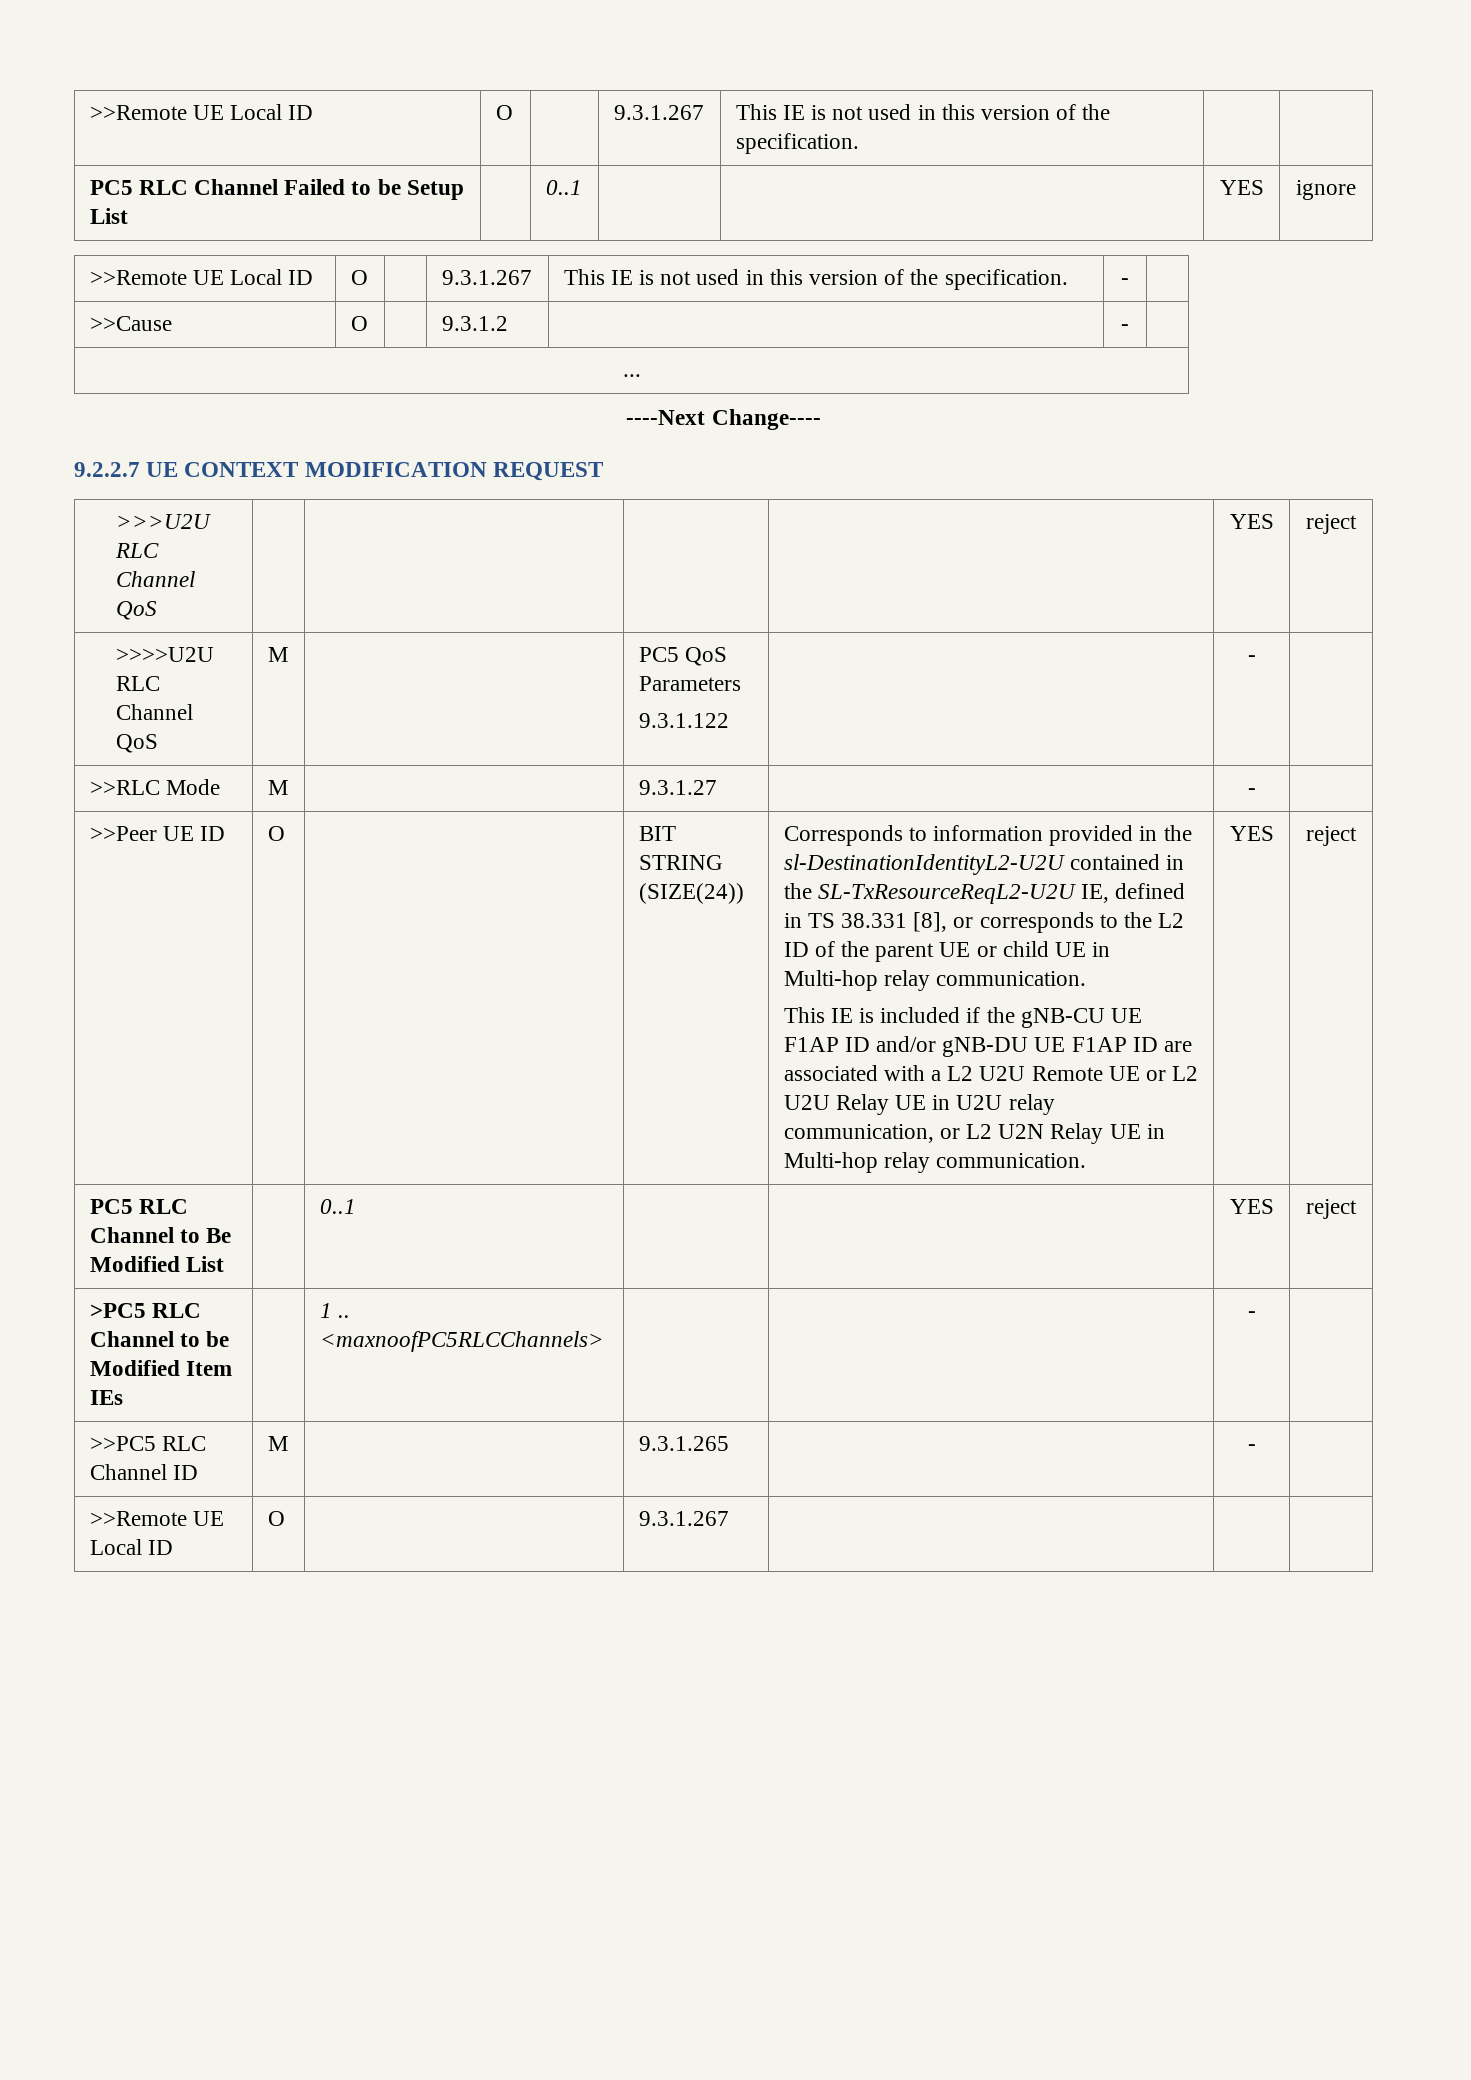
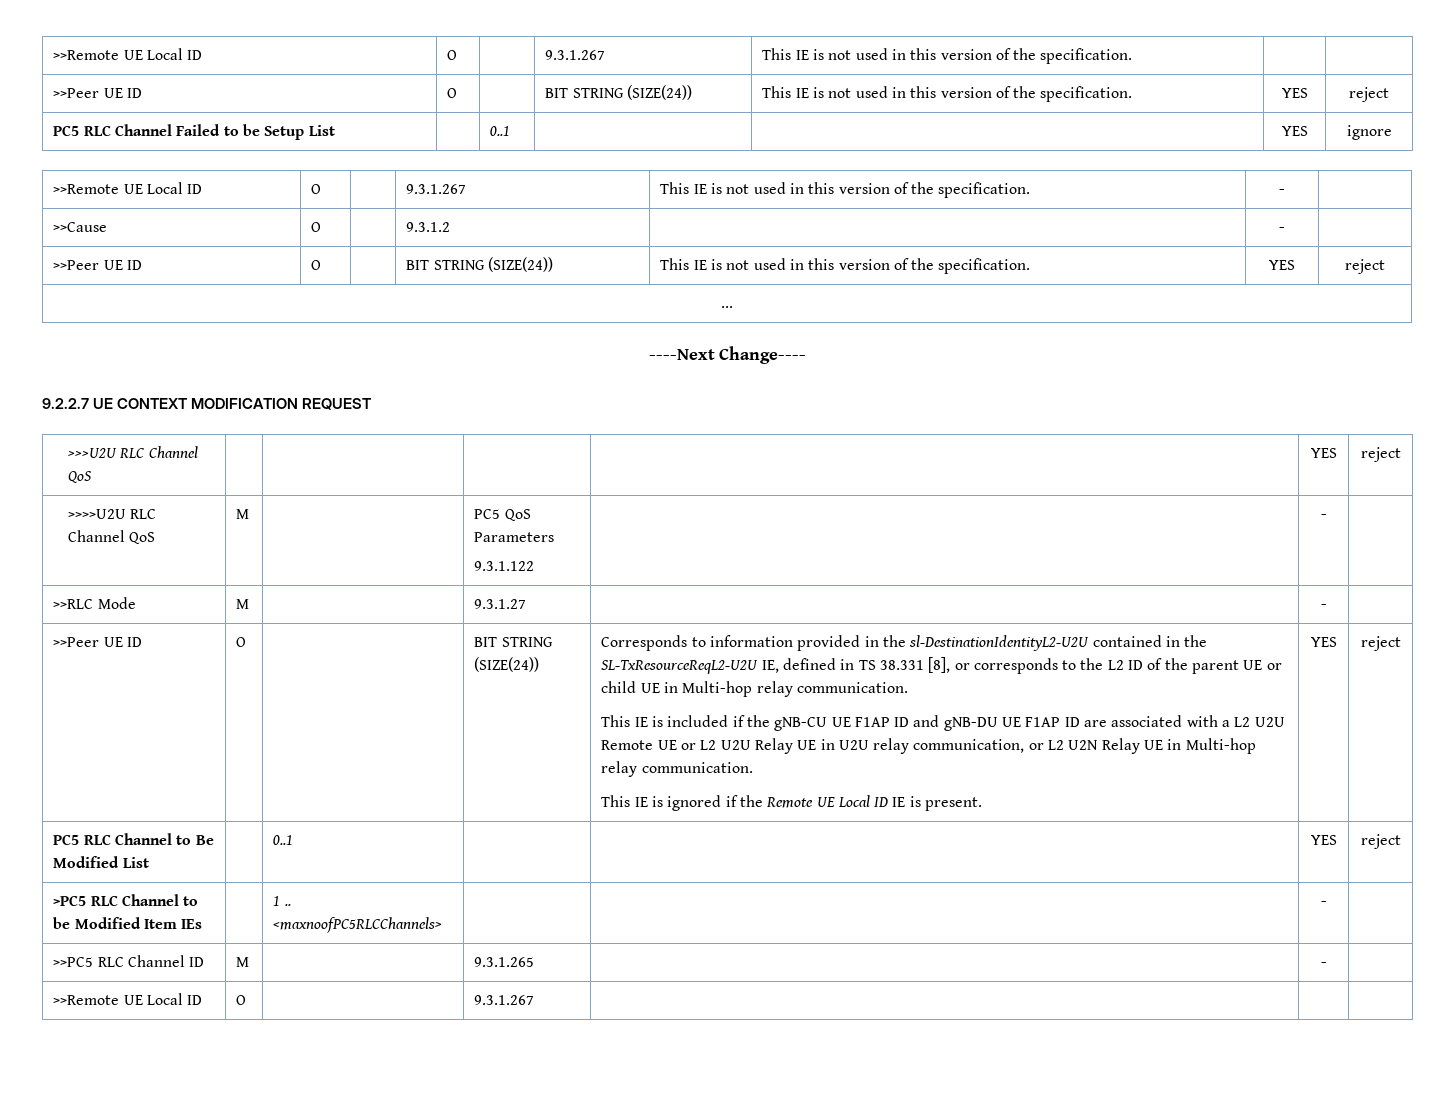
  >>Remote UE Local ID | O | | 9.3.1.267 | This IE is not used in this version of the specification. | |
+ >>Peer UE ID | O | | BIT STRING (SIZE(24)) | This IE is not used in this version of the specification. | YES | reject
  >>Cause | O | | 9.3.1.2 | | - |
+ >>Peer UE ID | O | | BIT STRING (SIZE(24)) | This IE is not used in this version of the specification. | YES | reject
- This IE is included if the gNB-CU UE F1AP ID and/or gNB-DU UE F1AP ID are associated with a L2 U2U Remote UE or L2 U2U Relay UE in U2U relay communication, or L2 U2N Relay UE in Multi-hop relay communication.
+ This IE is included if the gNB-CU UE F1AP ID and gNB-DU UE F1AP ID are associated with a L2 U2U Remote UE or L2 U2U Relay UE in U2U relay communication, or L2 U2N Relay UE in Multi-hop relay communication.
+ This IE is ignored if the Remote UE Local ID IE is present.

